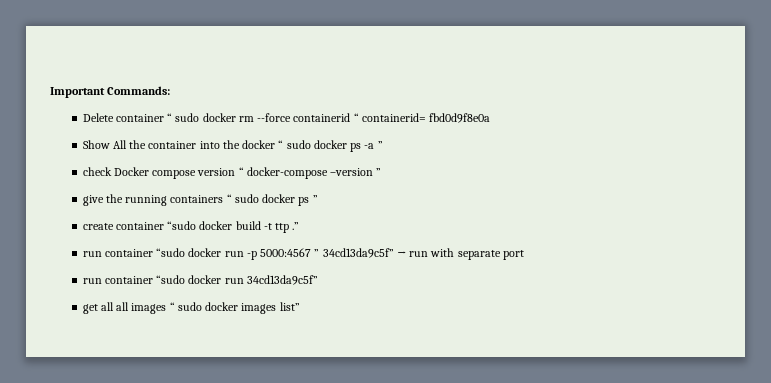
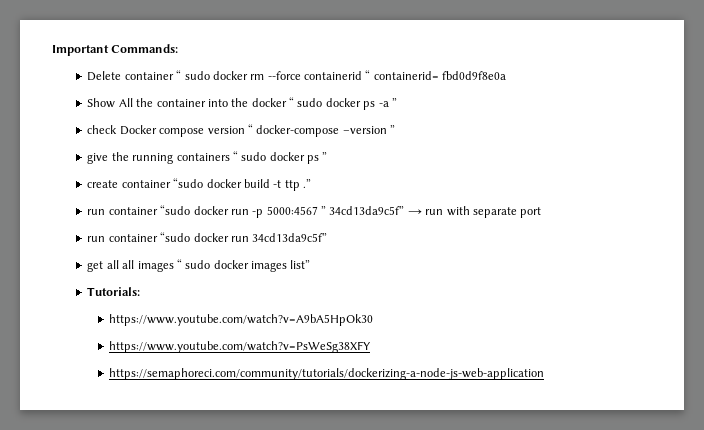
+ Tutorials:
+ https://www.youtube.com/watch?v=A9bA5HpOk30
+ https://www.youtube.com/watch?v=PsWeSg38XFY
+ https://semaphoreci.com/community/tutorials/dockerizing-a-node-js-web-application

